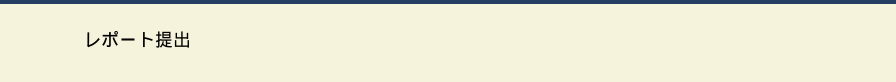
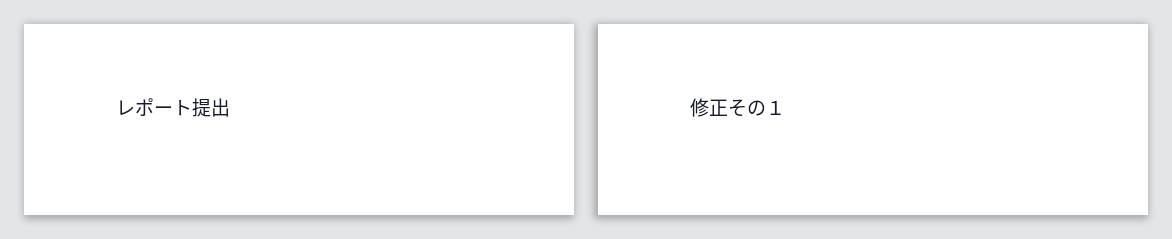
+ 修正その１

